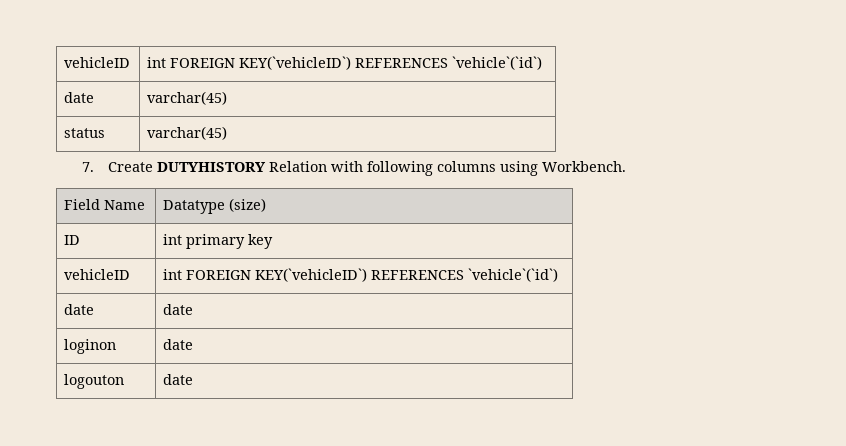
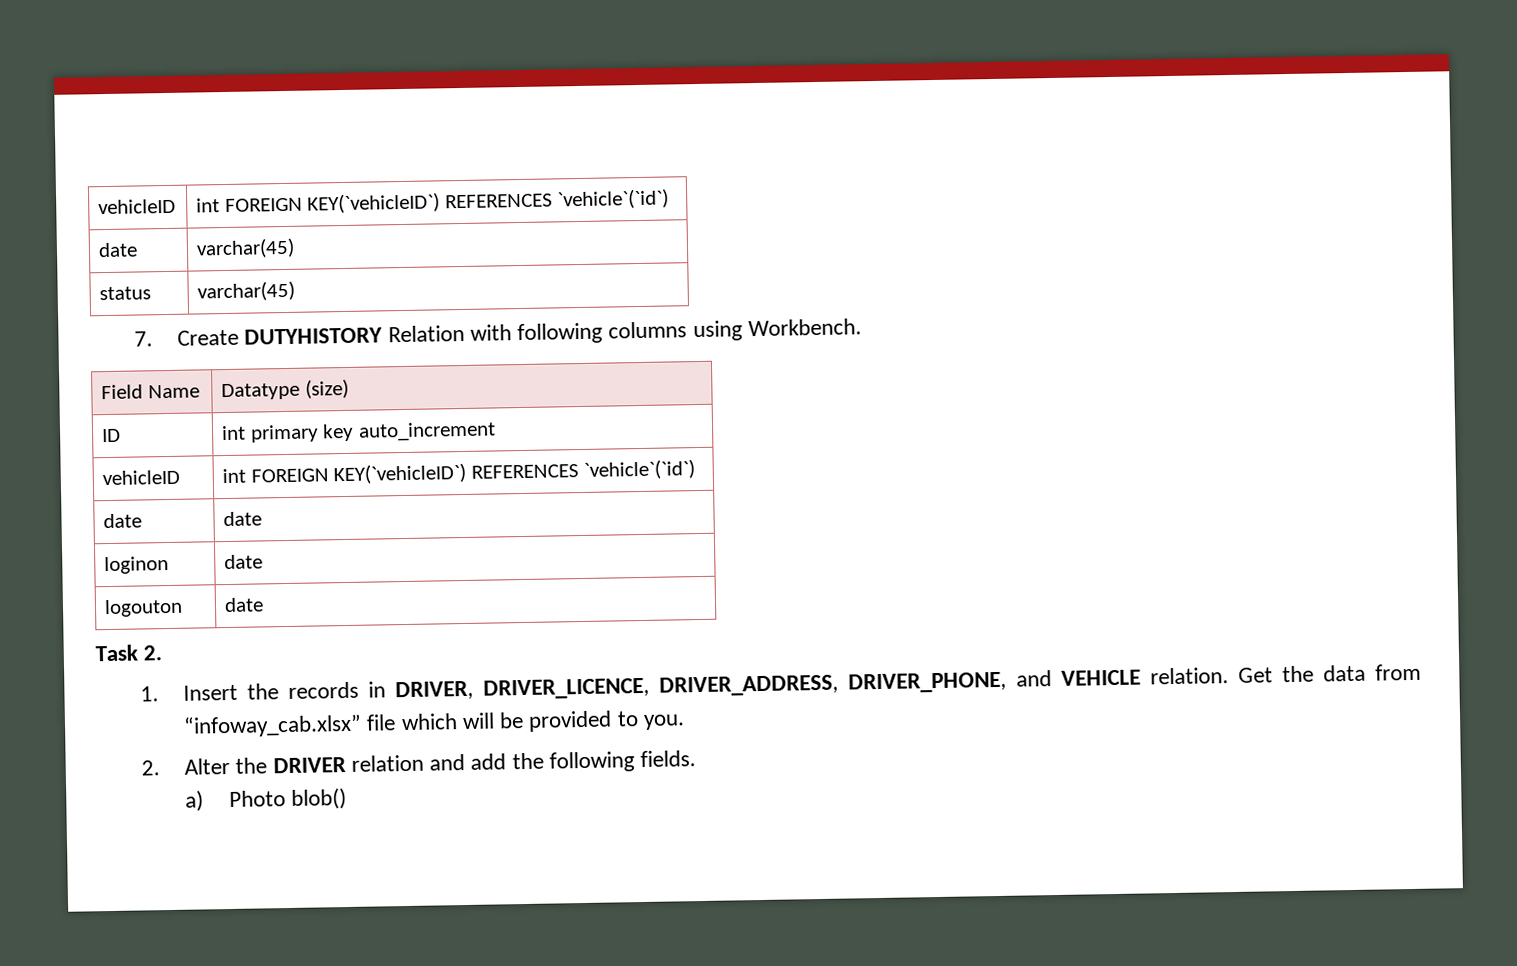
- ID | int primary key
+ ID | int primary key auto_increment
+ Task 2.
+ 1. Insert the records in DRIVER, DRIVER_LICENCE, DRIVER_ADDRESS, DRIVER_PHONE, and VEHICLE relation. Get the data from “infoway_cab.xlsx” file which will be provided to you.
+ 2. Alter the DRIVER relation and add the following fields.
+ a) Photo blob()

